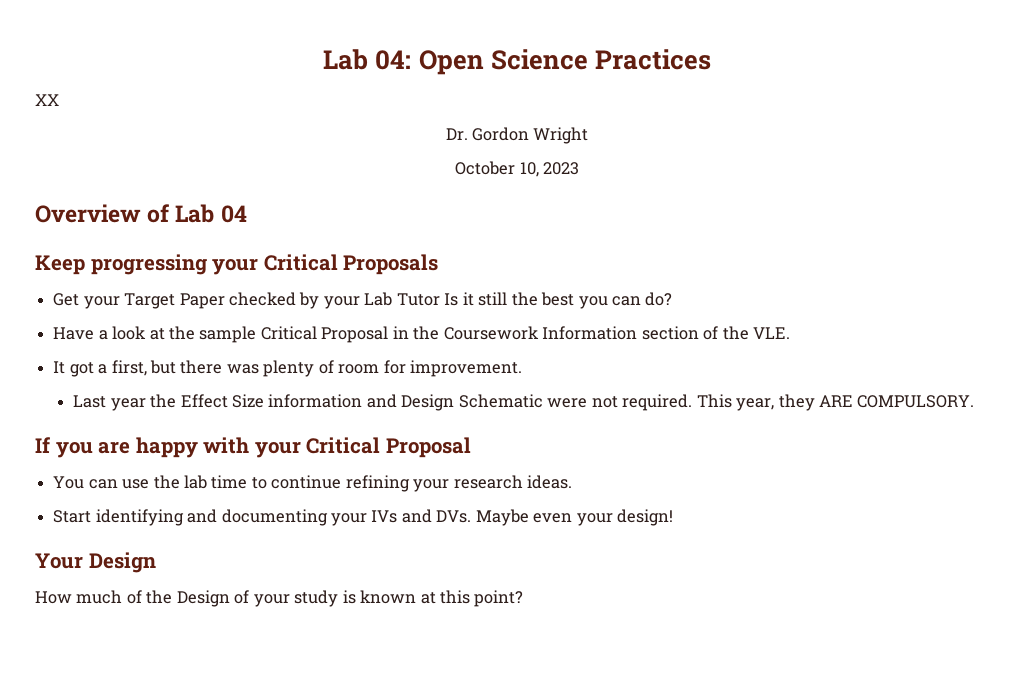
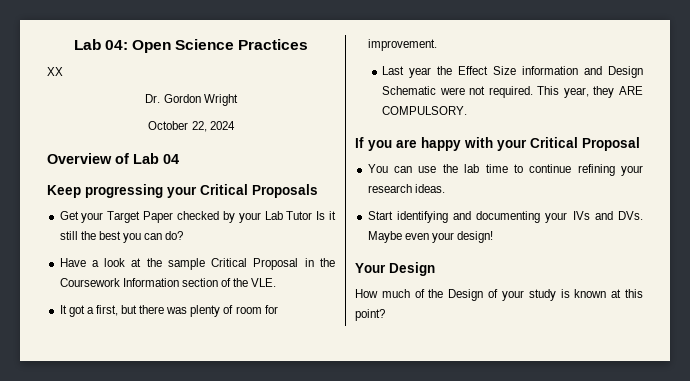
- October 10, 2023
+ October 22, 2024

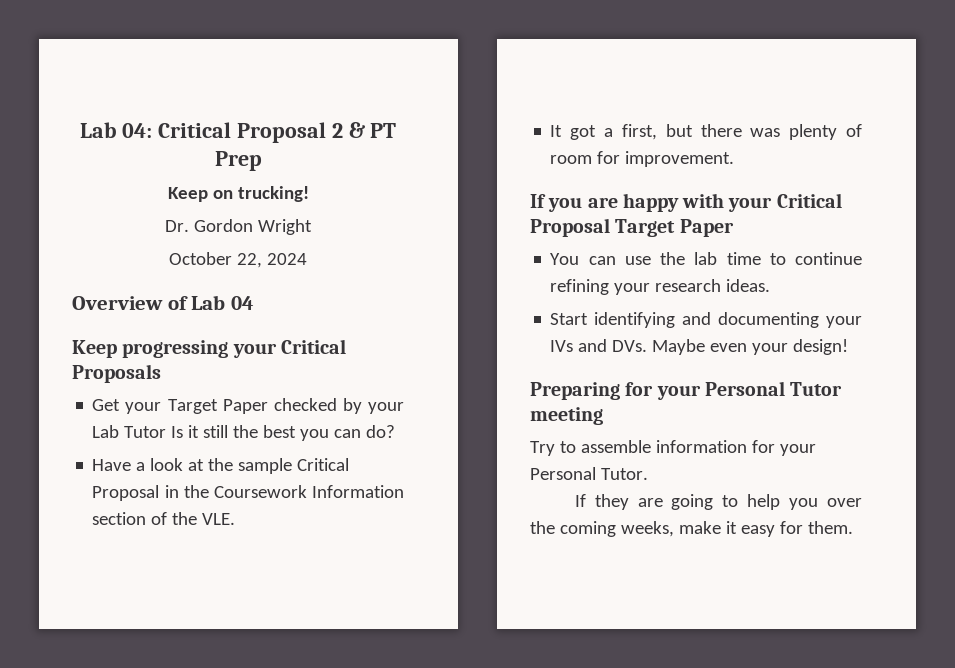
- Lab 04: Open Science Practices
- XX
+ Lab 04: Critical Proposal 2 & PT Prep
+ Keep on trucking!
- Last year the Effect Size information and Design Schematic were not required. This year, they ARE COMPULSORY.
- If you are happy with your Critical Proposal
+ If you are happy with your Critical Proposal Target Paper
- Your Design
- How much of the Design of your study is known at this point?
+ Preparing for your Personal Tutor meeting
+ Try to assemble information for your Personal Tutor.
+ If they are going to help you over the coming weeks, make it easy for them.

